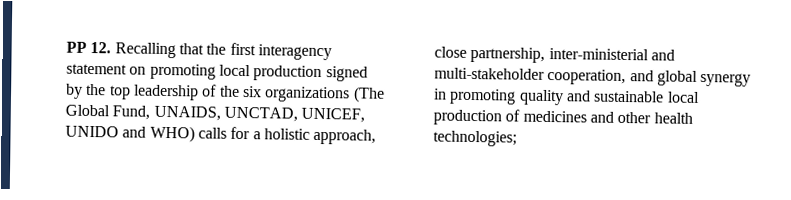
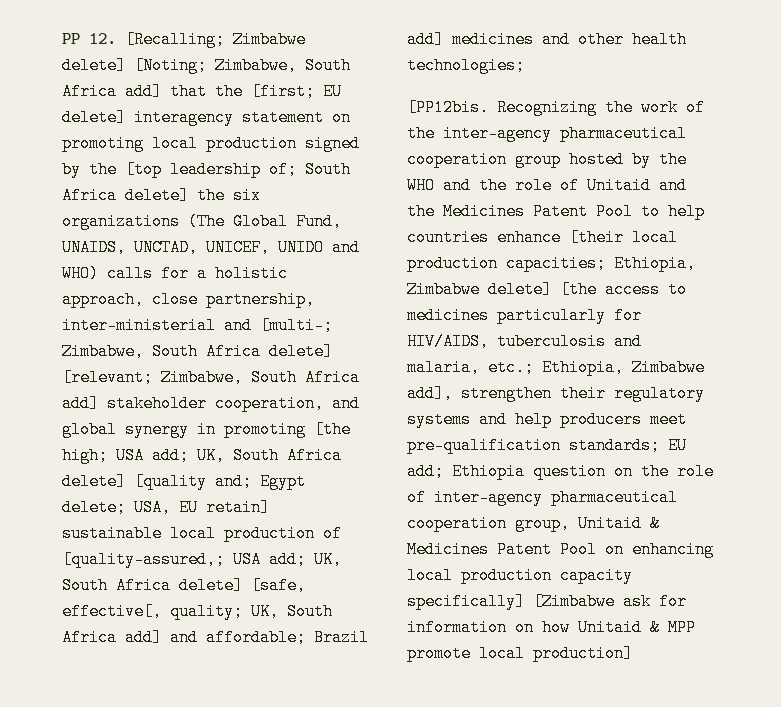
- PP 12. Recalling that the first interagency statement on promoting local production signed by the top leadership of the six organizations (The Global Fund, UNAIDS, UNCTAD, UNICEF, UNIDO and WHO) calls for a holistic approach, close partnership, inter-ministerial and multi-stakeholder cooperation, and global synergy in promoting quality and sustainable local production of medicines and other health technologies;
+ PP 12. [Recalling; Zimbabwe delete] [Noting; Zimbabwe, South Africa add] that the [first; EU delete] interagency statement on promoting local production signed by the [top leadership of; South Africa delete] the six organizations (The Global Fund, UNAIDS, UNCTAD, UNICEF, UNIDO and WHO) calls for a holistic approach, close partnership, inter-ministerial and [multi-; Zimbabwe, South Africa delete] [relevant; Zimbabwe, South Africa add] stakeholder cooperation, and global synergy in promoting [the high; USA add; UK, South Africa delete] [quality and; Egypt delete; USA, EU retain] sustainable local production of [quality-assured,; USA add; UK, South Africa delete] [safe, effective[, quality; UK, South Africa add] and affordable; Brazil add] medicines and other health technologies;
+ [PP12bis. Recognizing the work of the inter-agency pharmaceutical cooperation group hosted by the WHO and the role of Unitaid and the Medicines Patent Pool to help countries enhance [their local production capacities; Ethiopia, Zimbabwe delete] [the access to medicines particularly for HIV/AIDS, tuberculosis and malaria, etc.; Ethiopia, Zimbabwe add], strengthen their regulatory systems and help producers meet pre-qualification standards; EU add; Ethiopia question on the role of inter-agency pharmaceutical cooperation group, Unitaid & Medicines Patent Pool on enhancing local production capacity specifically] [Zimbabwe ask for information on how Unitaid & MPP promote local production]

